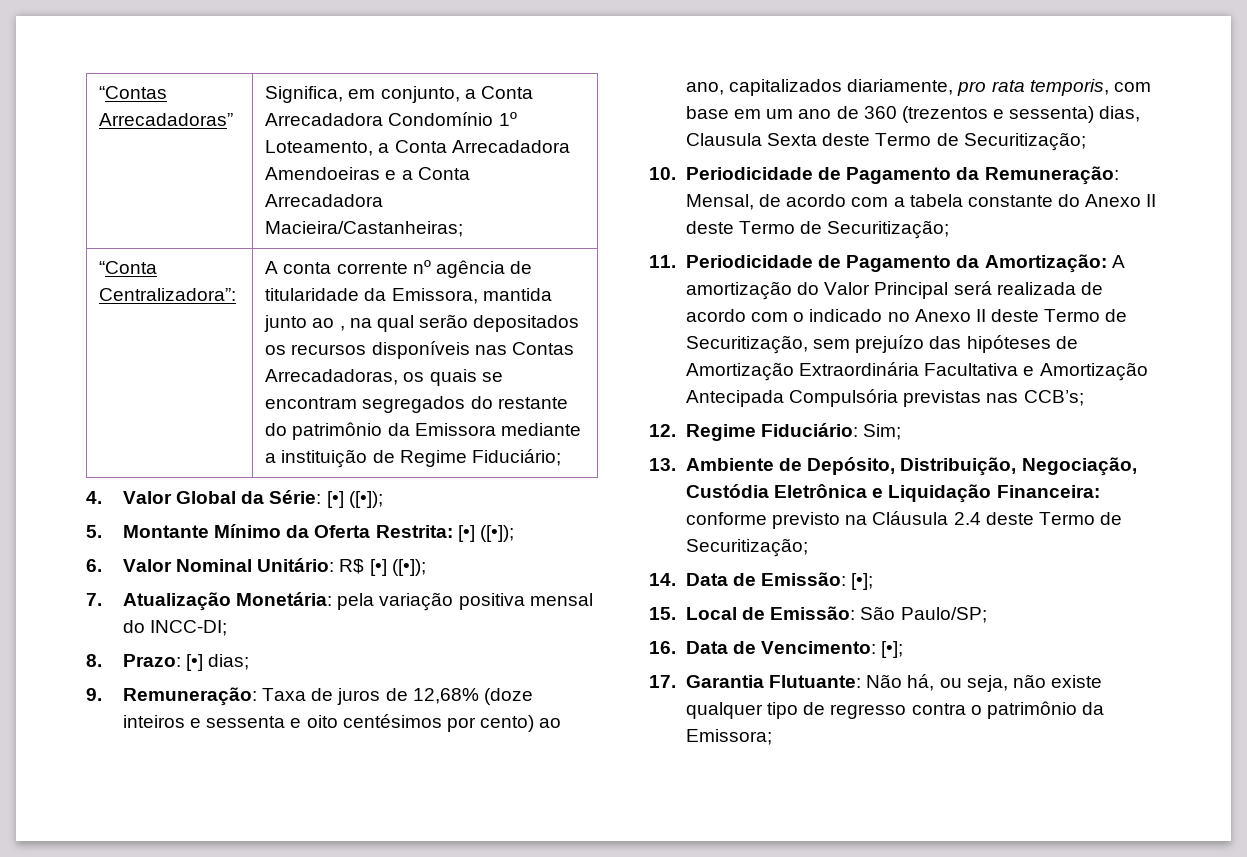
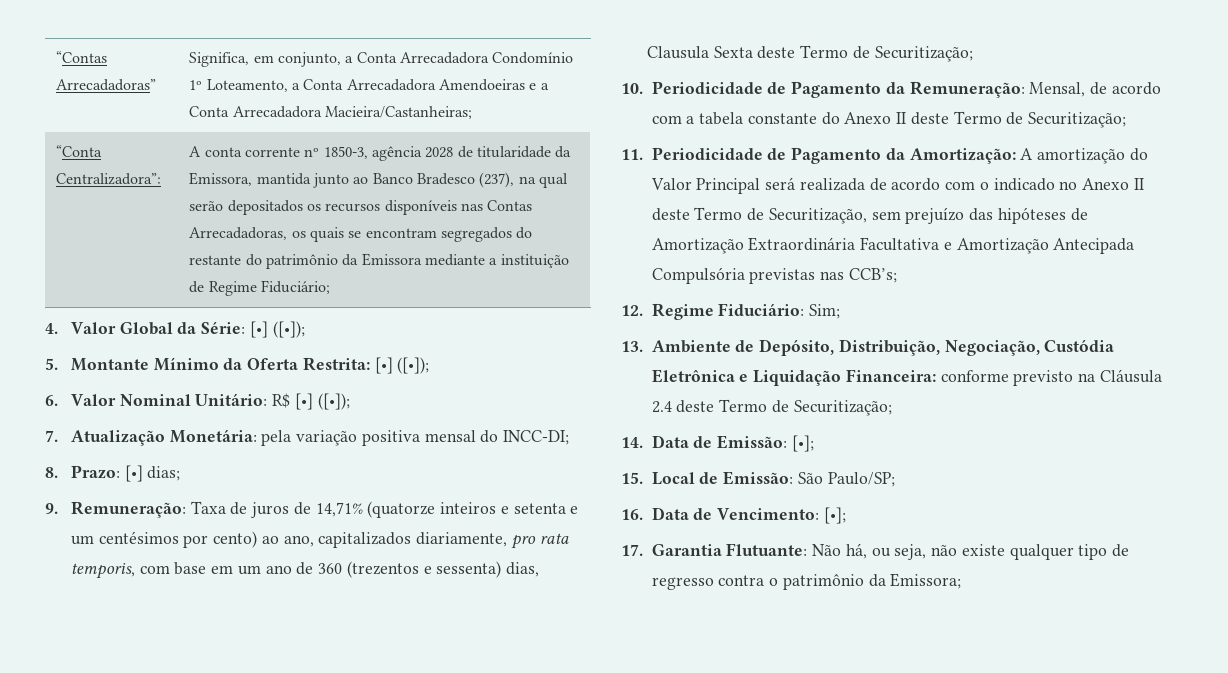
- A conta corrente nº agência de titularidade da Emissora, mantida junto ao , na qual serão depositados os recursos disponíveis nas Contas Arrecadadoras, os quais se encontram segregados do restante do patrimônio da Emissora mediante a instituição de Regime Fiduciário;
+ A conta corrente nº 1850-3, agência 2028 de titularidade da Emissora, mantida junto ao Banco Bradesco (237), na qual serão depositados os recursos disponíveis nas Contas Arrecadadoras, os quais se encontram segregados do restante do patrimônio da Emissora mediante a instituição de Regime Fiduciário;
- 9. Remuneração: Taxa de juros de 12,68% (doze inteiros e sessenta e oito centésimos por cento) ao ano, capitalizados diariamente, pro rata temporis, com base em um ano de 360 (trezentos e sessenta) dias, Clausula Sexta deste Termo de Securitização;
+ 9. Remuneração: Taxa de juros de 14,71% (quatorze inteiros e setenta e um centésimos por cento) ao ano, capitalizados diariamente, pro rata temporis, com base em um ano de 360 (trezentos e sessenta) dias, Clausula Sexta deste Termo de Securitização;

